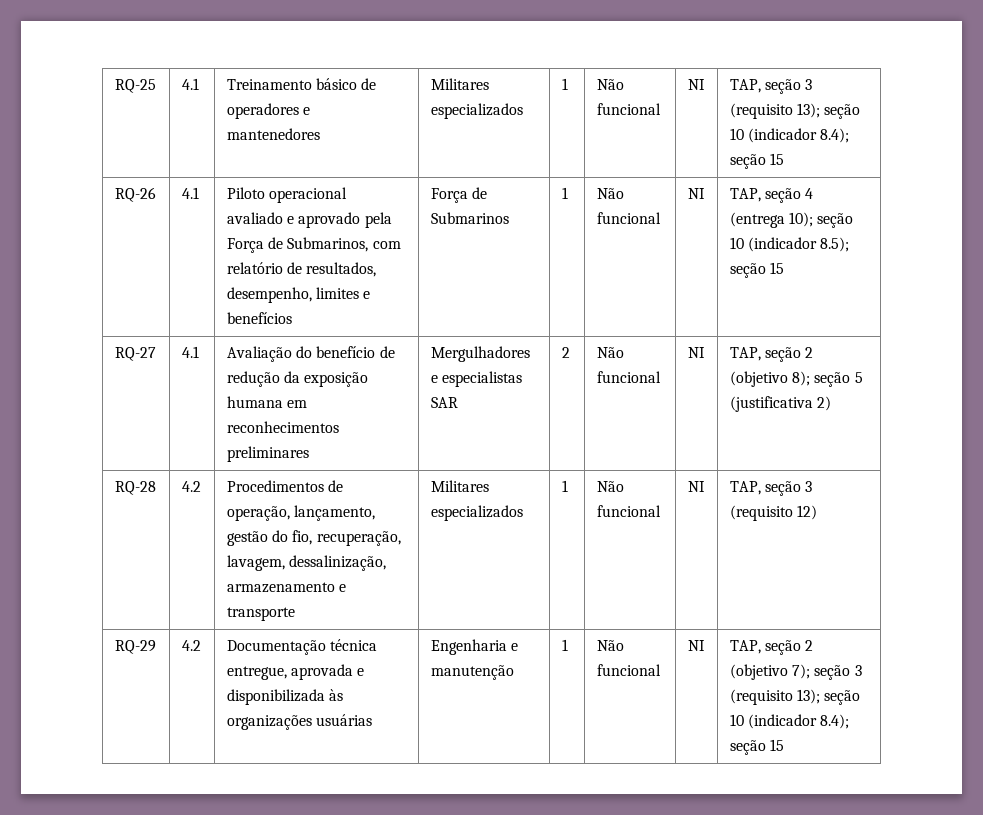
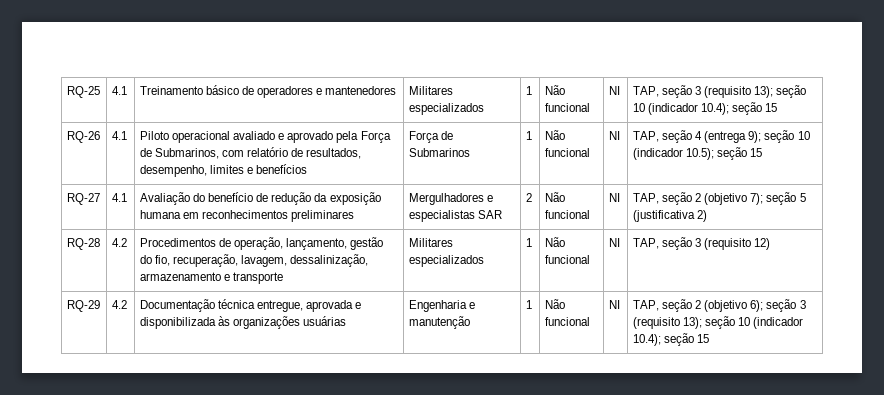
- RQ-25 | 4.1 | Treinamento básico de operadores e mantenedores | Militares especializados | 1 | Não funcional | NI | TAP, seção 3 (requisito 13); seção 10 (indicador 8.4); seção 15
+ RQ-25 | 4.1 | Treinamento básico de operadores e mantenedores | Militares especializados | 1 | Não funcional | NI | TAP, seção 3 (requisito 13); seção 10 (indicador 10.4); seção 15
- RQ-26 | 4.1 | Piloto operacional avaliado e aprovado pela Força de Submarinos, com relatório de resultados, desempenho, limites e benefícios | Força de Submarinos | 1 | Não funcional | NI | TAP, seção 4 (entrega 10); seção 10 (indicador 8.5); seção 15
+ RQ-26 | 4.1 | Piloto operacional avaliado e aprovado pela Força de Submarinos, com relatório de resultados, desempenho, limites e benefícios | Força de Submarinos | 1 | Não funcional | NI | TAP, seção 4 (entrega 9); seção 10 (indicador 10.5); seção 15
- RQ-27 | 4.1 | Avaliação do benefício de redução da exposição humana em reconhecimentos preliminares | Mergulhadores e especialistas SAR | 2 | Não funcional | NI | TAP, seção 2 (objetivo 8); seção 5 (justificativa 2)
+ RQ-27 | 4.1 | Avaliação do benefício de redução da exposição humana em reconhecimentos preliminares | Mergulhadores e especialistas SAR | 2 | Não funcional | NI | TAP, seção 2 (objetivo 7); seção 5 (justificativa 2)
- RQ-29 | 4.2 | Documentação técnica entregue, aprovada e disponibilizada às organizações usuárias | Engenharia e manutenção | 1 | Não funcional | NI | TAP, seção 2 (objetivo 7); seção 3 (requisito 13); seção 10 (indicador 8.4); seção 15
+ RQ-29 | 4.2 | Documentação técnica entregue, aprovada e disponibilizada às organizações usuárias | Engenharia e manutenção | 1 | Não funcional | NI | TAP, seção 2 (objetivo 6); seção 3 (requisito 13); seção 10 (indicador 10.4); seção 15

